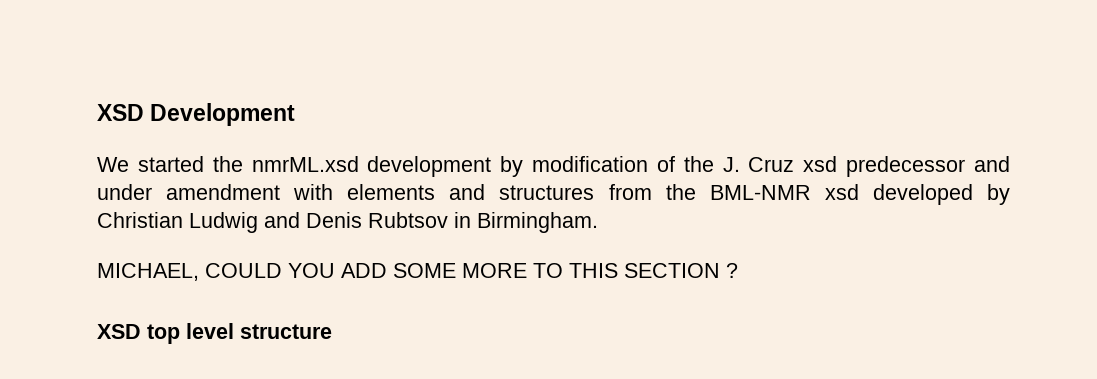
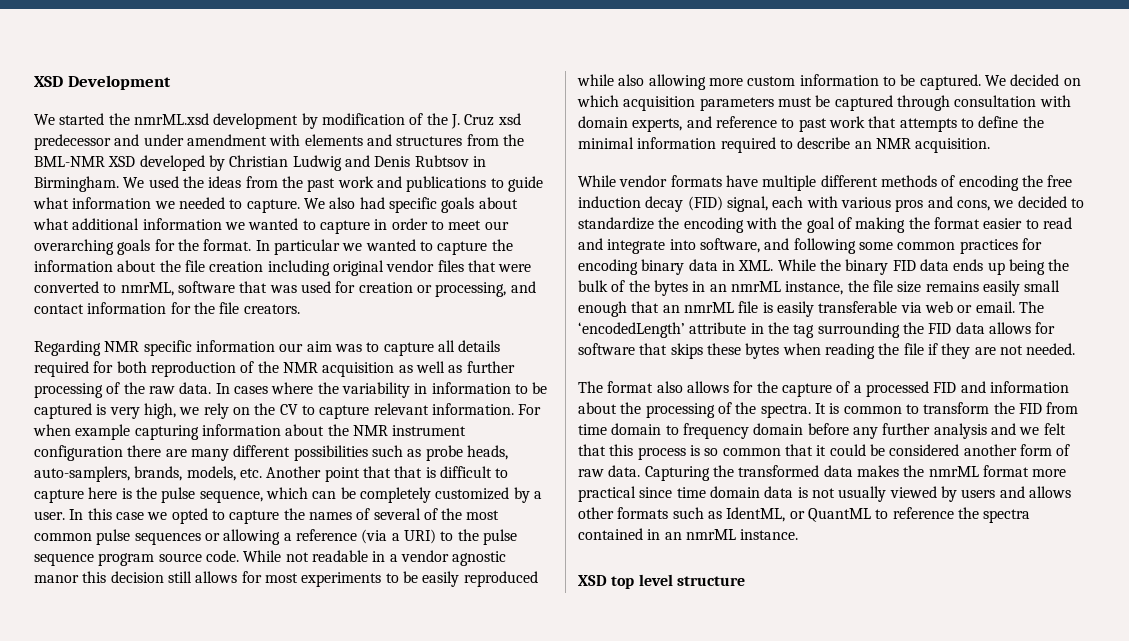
- We started the nmrML.xsd development by modification of the J. Cruz xsd predecessor and under amendment with elements and structures from the BML-NMR xsd developed by Christian Ludwig and Denis Rubtsov in Birmingham.
- MICHAEL, COULD YOU ADD SOME MORE TO THIS SECTION ?
+ We started the nmrML.xsd development by modification of the J. Cruz xsd predecessor and under amendment with elements and structures from the BML-NMR XSD developed by Christian Ludwig and Denis Rubtsov in Birmingham. We used the ideas from the past work and publications to guide what information we needed to capture. We also had specific goals about what additional information we wanted to capture in order to meet our overarching goals for the format. In particular we wanted to capture the information about the file creation including original vendor files that were converted to nmrML, software that was used for creation or processing, and contact information for the file creators.
+ Regarding NMR specific information our aim was to capture all details required for both reproduction of the NMR acquisition as well as further processing of the raw data. In cases where the variability in information to be captured is very high, we rely on the CV to capture relevant information. For when example capturing information about the NMR instrument configuration there are many different possibilities such as probe heads, auto-samplers, brands, models, etc. Another point that that is difficult to capture here is the pulse sequence, which can be completely customized by a user. In this case we opted to capture the names of several of the most common pulse sequences or allowing a reference (via a URI) to the pulse sequence program source code. While not readable in a vendor agnostic manor this decision still allows for most experiments to be easily reproduced while also allowing more custom information to be captured. We decided on which acquisition parameters must be captured through consultation with domain experts, and reference to past work that attempts to define the minimal information required to describe an NMR acquisition.
+ While vendor formats have multiple different methods of encoding the free induction decay (FID) signal, each with various pros and cons, we decided to standardize the encoding with the goal of making the format easier to read and integrate into software, and following some common practices for encoding binary data in XML. While the binary FID data ends up being the bulk of the bytes in an nmrML instance, the file size remains easily small enough that an nmrML file is easily transferable via web or email. The ‘encodedLength’ attribute in the tag surrounding the FID data allows for software that skips these bytes when reading the file if they are not needed.
+ The format also allows for the capture of a processed FID and information about the processing of the spectra. It is common to transform the FID from time domain to frequency domain before any further analysis and we felt that this process is so common that it could be considered another form of raw data. Capturing the transformed data makes the nmrML format more practical since time domain data is not usually viewed by users and allows other formats such as IdentML, or QuantML to reference the spectra contained in an nmrML instance.

